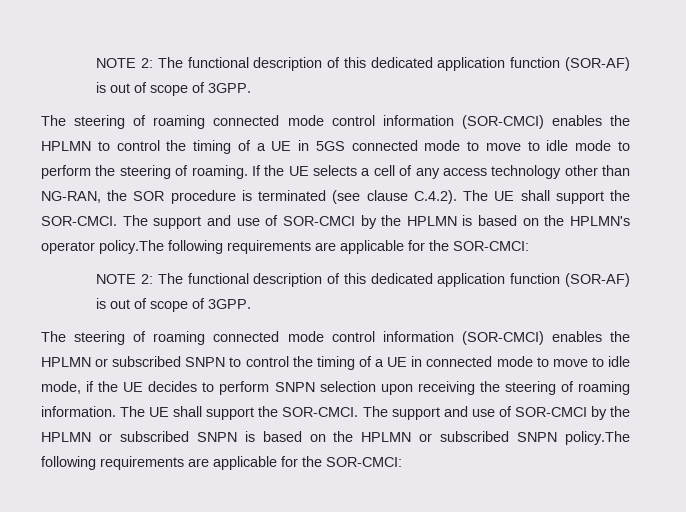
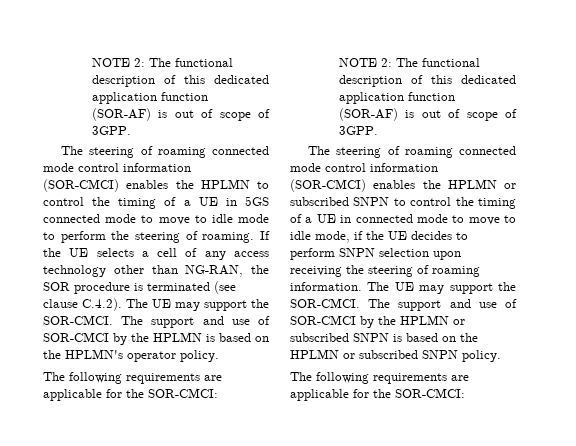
- If the UE selects a cell of any access technology other than NG-RAN, the SOR procedure is terminated (see clause C.4.2). The UE shall support the SOR-CMCI.
+ If the UE selects a cell of any access technology other than NG-RAN, the SOR procedure is terminated (see clause C.4.2). The UE may support the SOR-CMCI.
- The support and use of SOR-CMCI by the HPLMN is based on the HPLMN's operator policy.The following requirements are applicable for the SOR-CMCI:
+ The support and use of SOR-CMCI by the HPLMN is based on the HPLMN's operator policy.
+ The following requirements are applicable for the SOR-CMCI:
- The steering of roaming connected mode control information (SOR-CMCI) enables the HPLMN or subscribed SNPN to control the timing of a UE in connected mode to move to idle mode, if the UE decides to perform SNPN selection upon receiving the steering of roaming information. The UE shall support the SOR-CMCI.
+ The steering of roaming connected mode control information (SOR-CMCI) enables the HPLMN or subscribed SNPN to control the timing of a UE in connected mode to move to idle mode, if the UE decides to perform SNPN selection upon receiving the steering of roaming information. The UE may support the SOR-CMCI.
- The support and use of SOR-CMCI by the HPLMN or subscribed SNPN is based on the HPLMN or subscribed SNPN policy.The following requirements are applicable for the SOR-CMCI:
+ The support and use of SOR-CMCI by the HPLMN or subscribed SNPN is based on the HPLMN or subscribed SNPN policy.
+ The following requirements are applicable for the SOR-CMCI:

